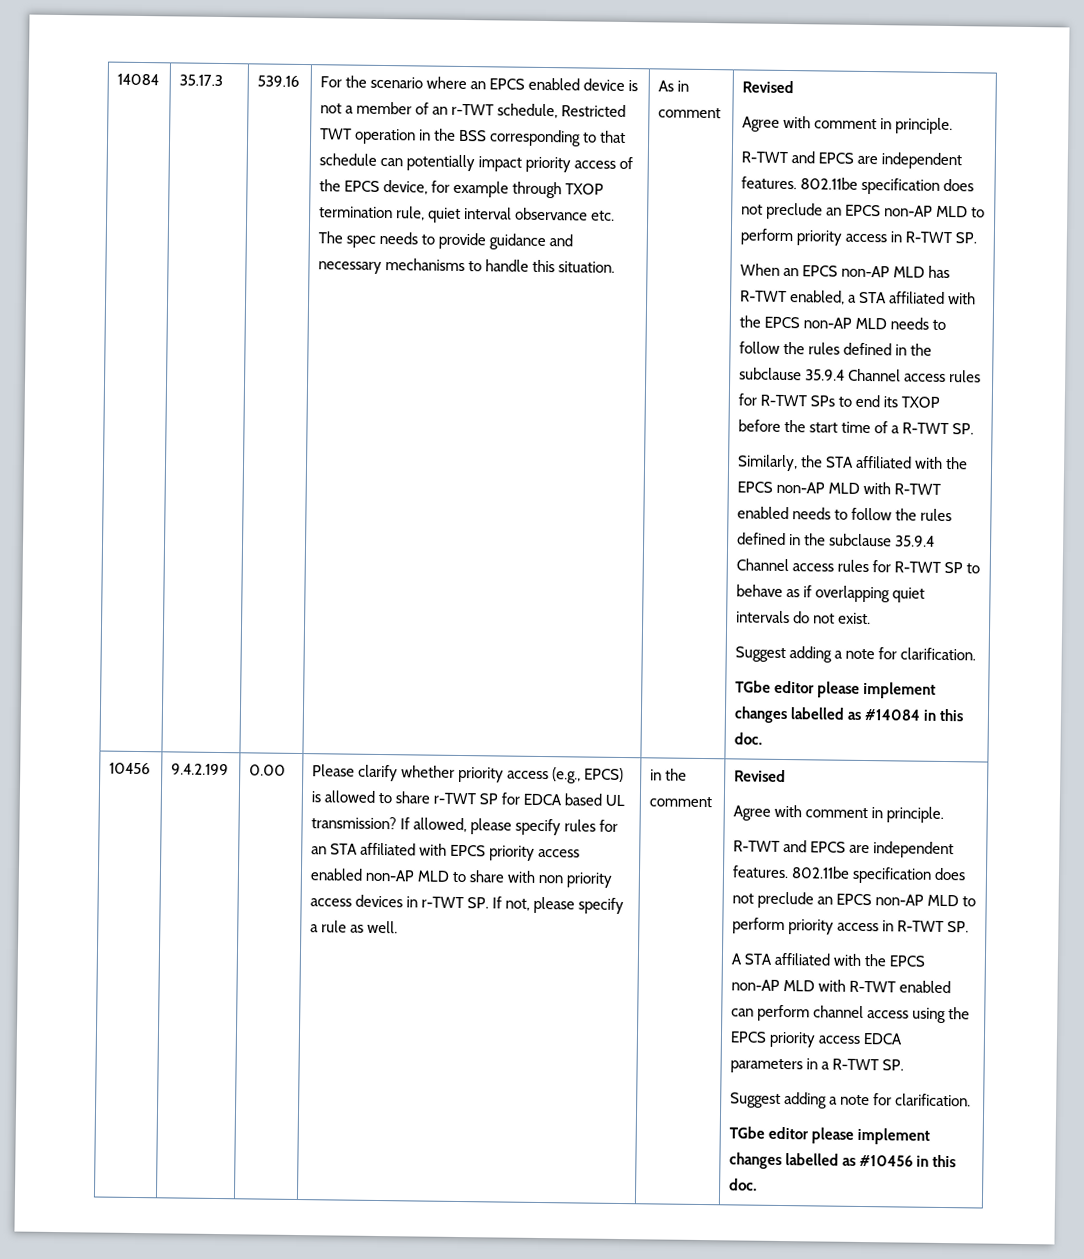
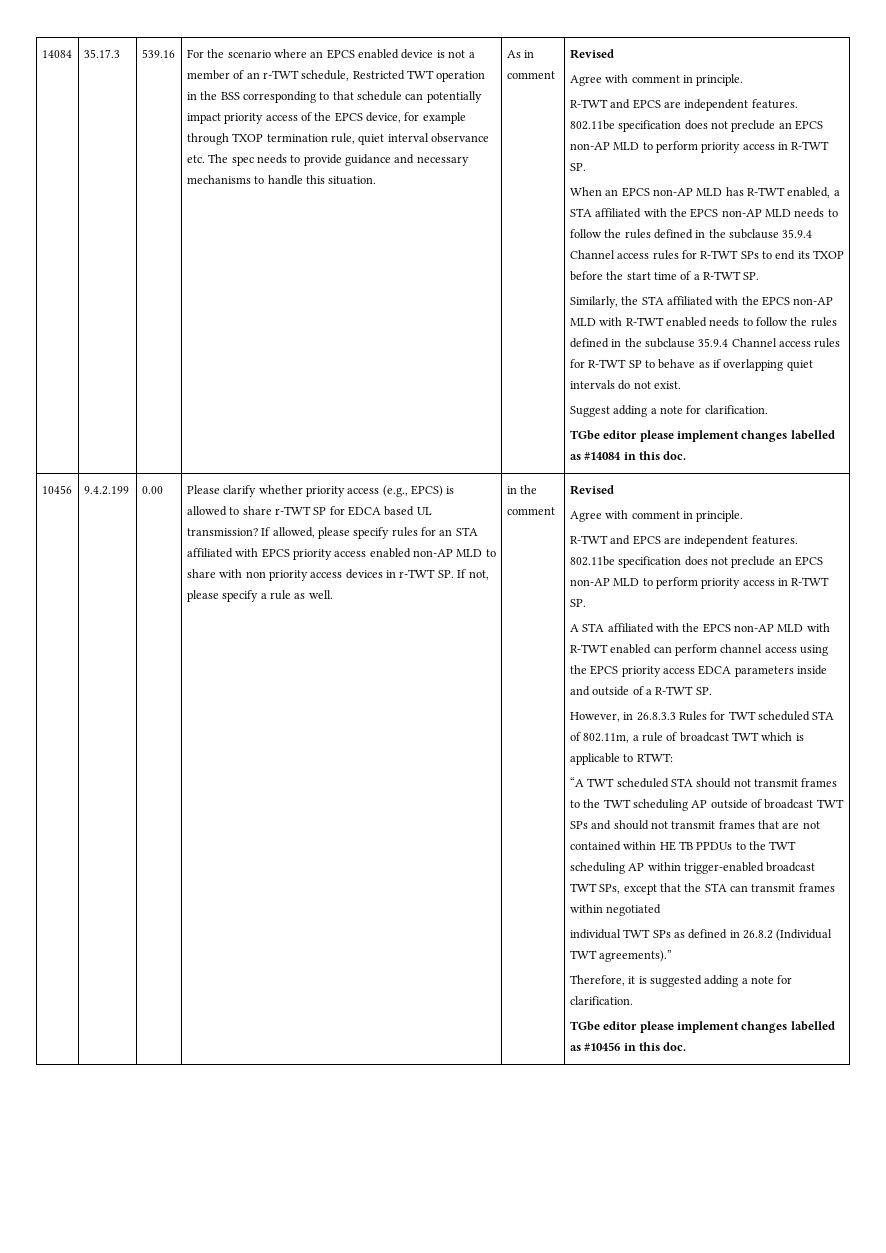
- A STA affiliated with the EPCS non-AP MLD with R-TWT enabled can perform channel access using the EPCS priority access EDCA parameters in a R-TWT SP.
- Suggest adding a note for clarification.
+ A STA affiliated with the EPCS non-AP MLD with R-TWT enabled can perform channel access using the EPCS priority access EDCA parameters inside and outside of a R-TWT SP.
+ However, in 26.8.3.3 Rules for TWT scheduled STA of 802.11m, a rule of broadcast TWT which is applicable to RTWT:
+ “A TWT scheduled STA should not transmit frames to the TWT scheduling AP outside of broadcast TWT SPs and should not transmit frames that are not contained within HE TB PPDUs to the TWT scheduling AP within trigger-enabled broadcast TWT SPs, except that the STA can transmit frames within negotiated
+ individual TWT SPs as defined in 26.8.2 (Individual TWT agreements).”
+ Therefore, it is suggested adding a note for clarification.

